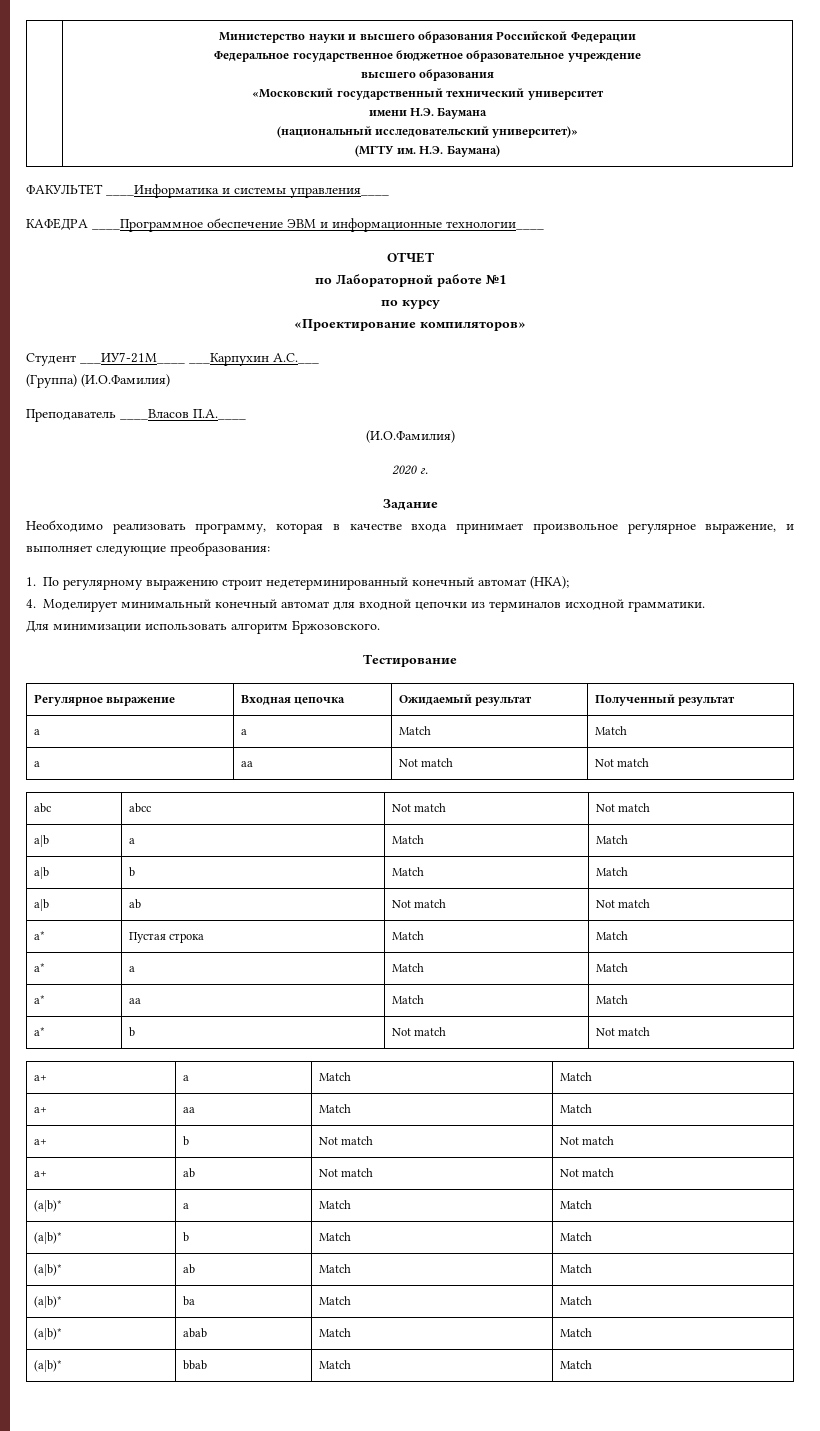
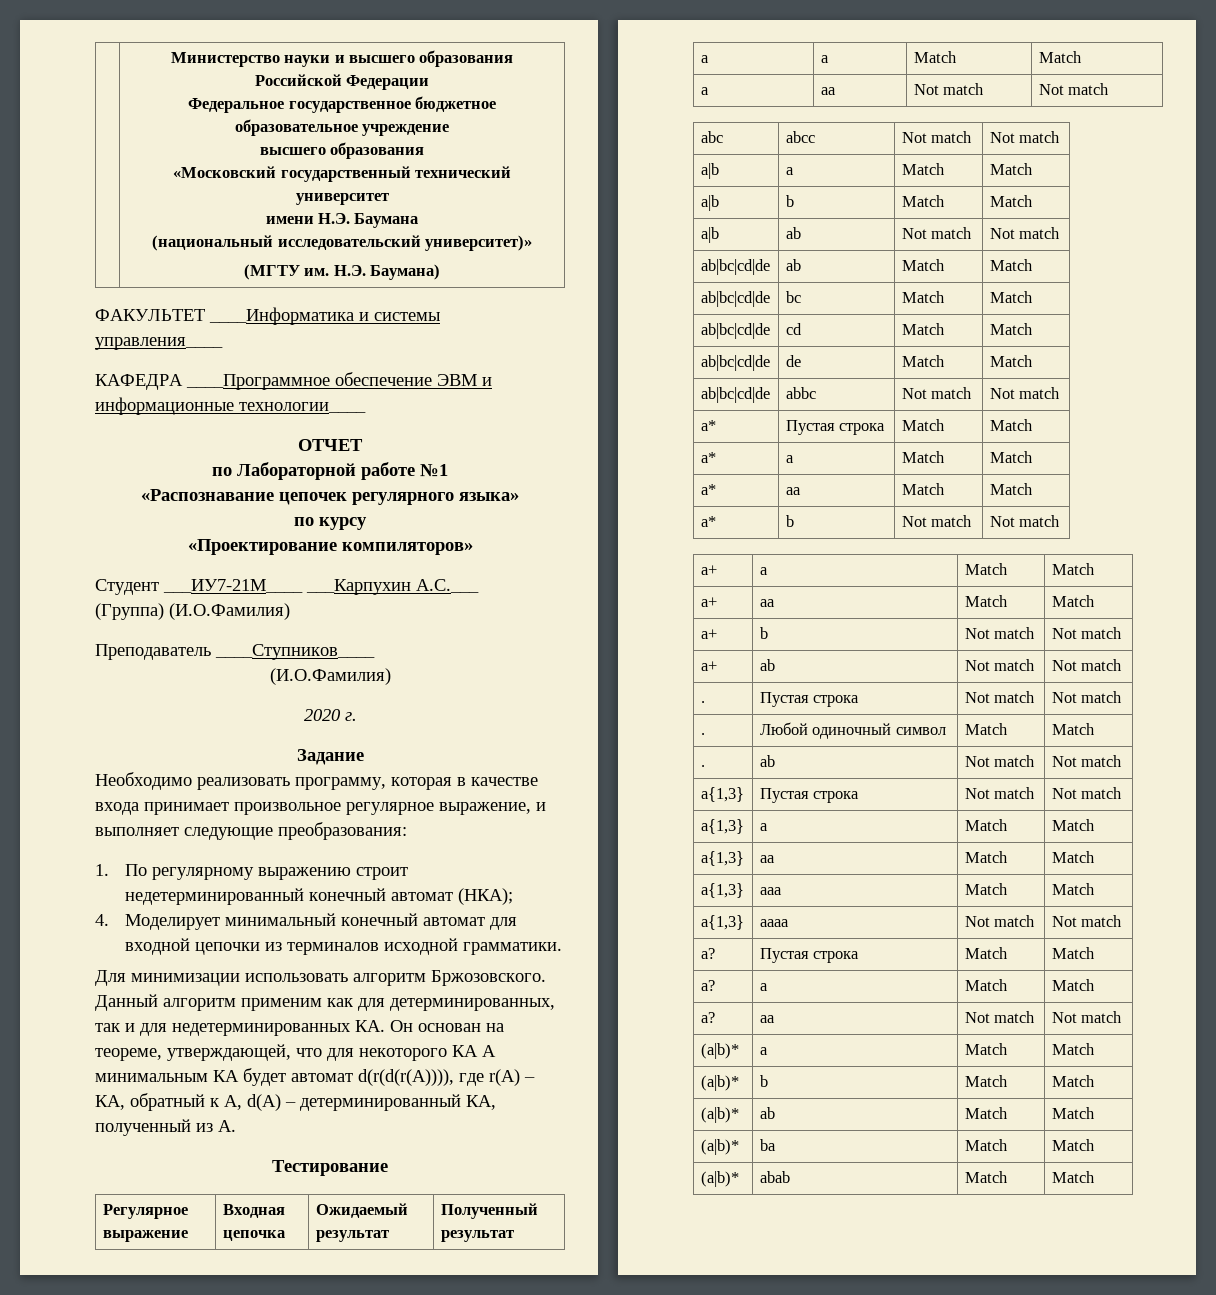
+ «Распознавание цепочек регулярного языка»
- Преподаватель ____Власов П.А.____
+ Преподаватель ____Ступников____
+ Данный алгоритм применим как для детерминированных, так и для недетерминированных КА. Он основан на теореме, утверждающей, что для некоторого КА A минимальным КА будет автомат d(r(d(r(A)))), где r(A) – КА, обратный к A, d(A) – детерминированный КА, полученный из A.
+ ab|bc|cd|de | ab | Match | Match
+ ab|bc|cd|de | bc | Match | Match
+ ab|bc|cd|de | cd | Match | Match
+ ab|bc|cd|de | de | Match | Match
+ ab|bc|cd|de | abbc | Not match | Not match
+ . | Пустая строка | Not match | Not match
+ . | Любой одиночный символ | Match | Match
+ . | ab | Not match | Not match
+ a{1,3} | Пустая строка | Not match | Not match
+ a{1,3} | a | Match | Match
+ a{1,3} | aa | Match | Match
+ a{1,3} | aaa | Match | Match
+ a{1,3} | aaaa | Not match | Not match
+ a? | Пустая строка | Match | Match
+ a? | a | Match | Match
+ a? | aa | Not match | Not match
- (a|b)* | bbab | Match | Match

